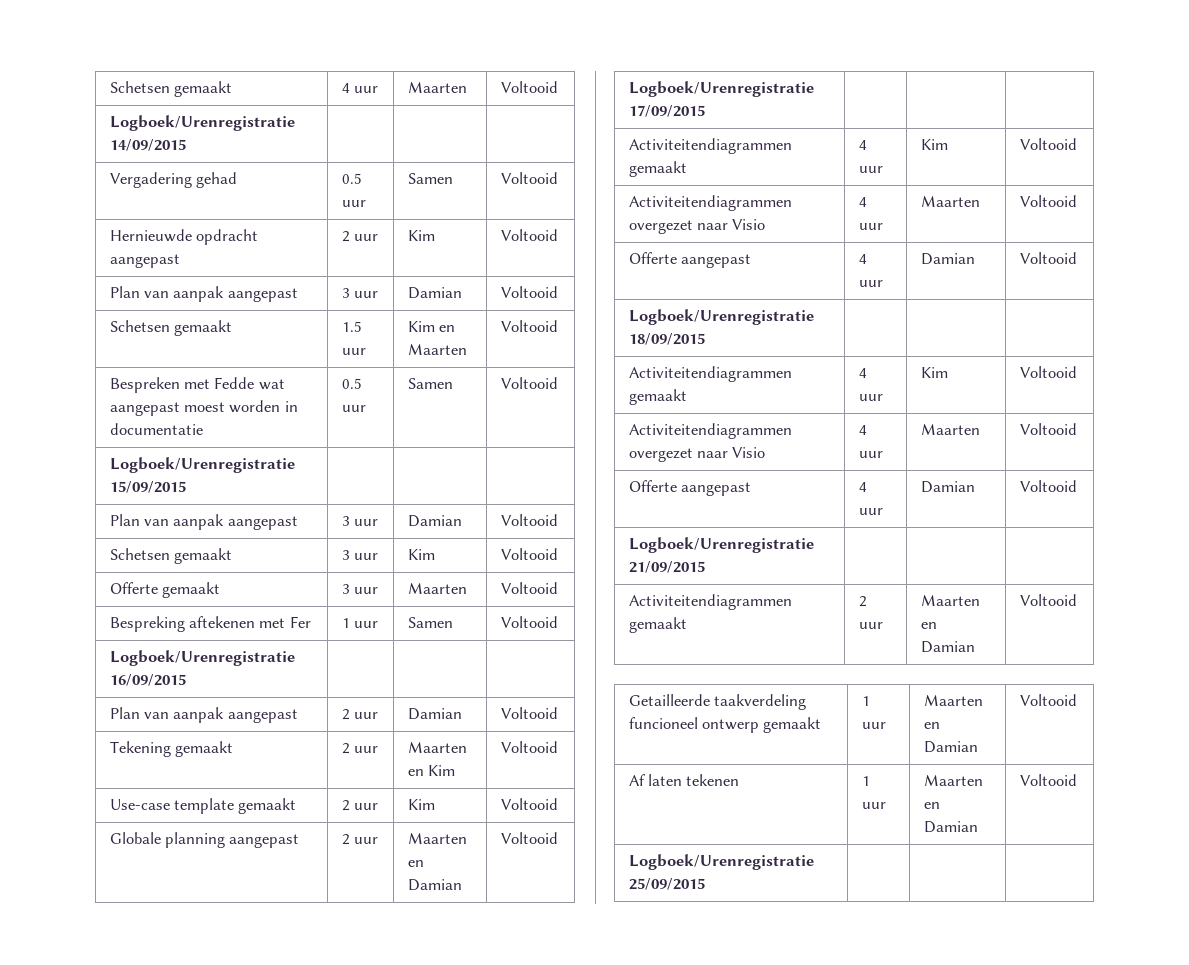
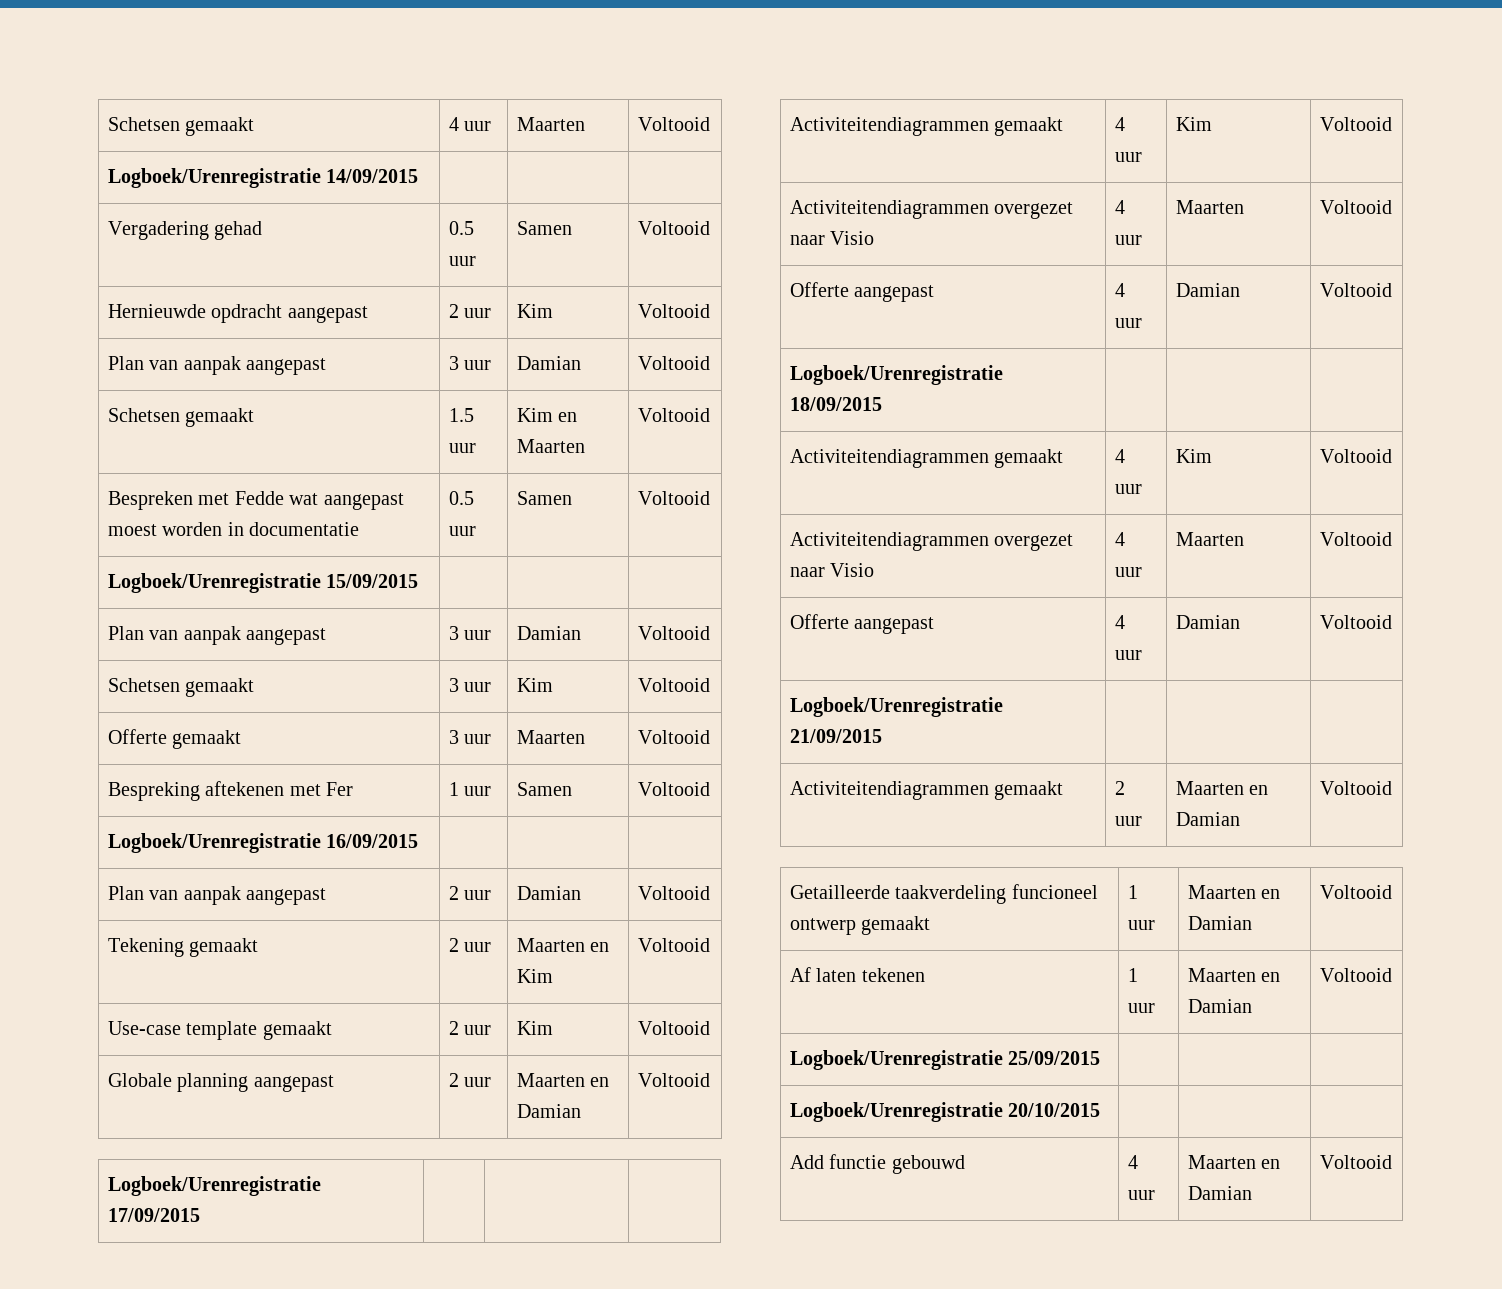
+ Logboek/Urenregistratie 20/10/2015 | | |
+ Add functie gebouwd | 4 uur | Maarten en Damian | Voltooid

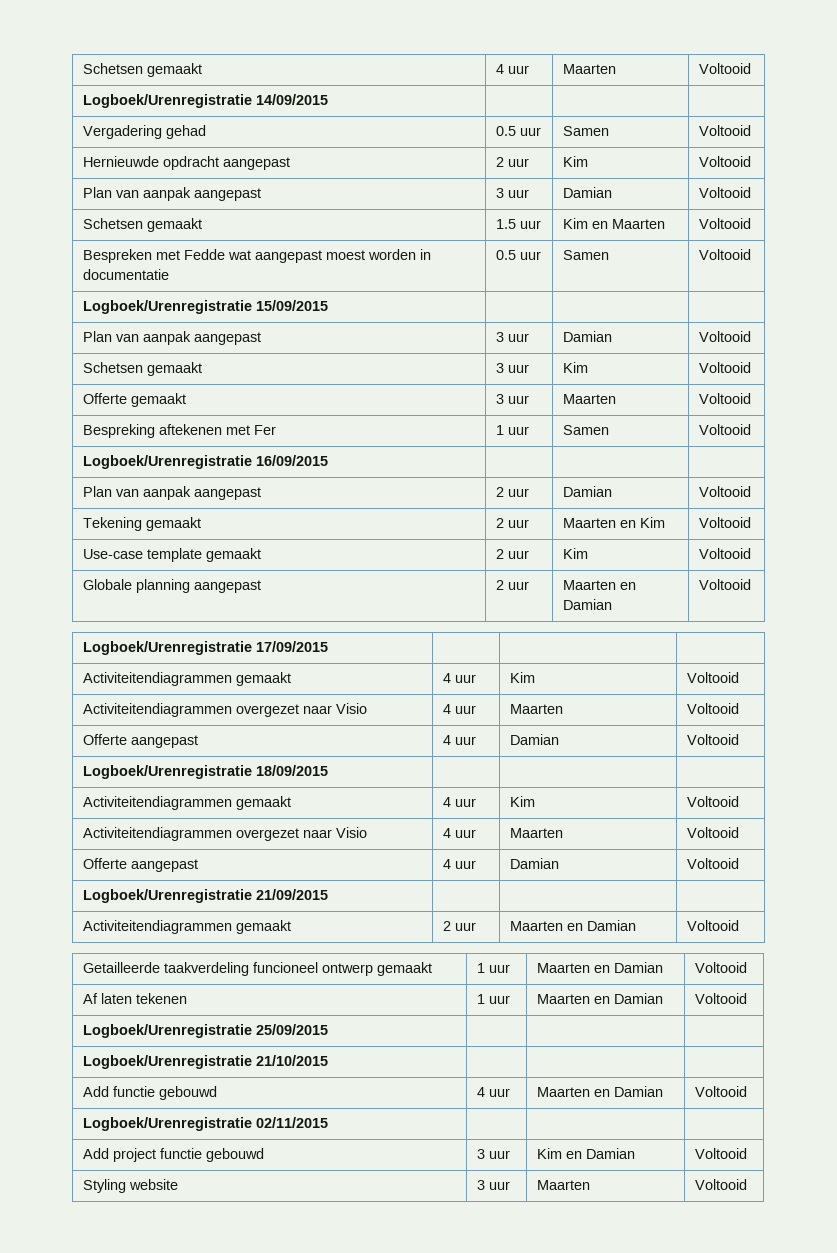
- Logboek/Urenregistratie 20/10/2015 | | |
+ Logboek/Urenregistratie 21/10/2015 | | |
+ Logboek/Urenregistratie 02/11/2015 | | |
+ Add project functie gebouwd | 3 uur | Kim en Damian | Voltooid
+ Styling website | 3 uur | Maarten | Voltooid

